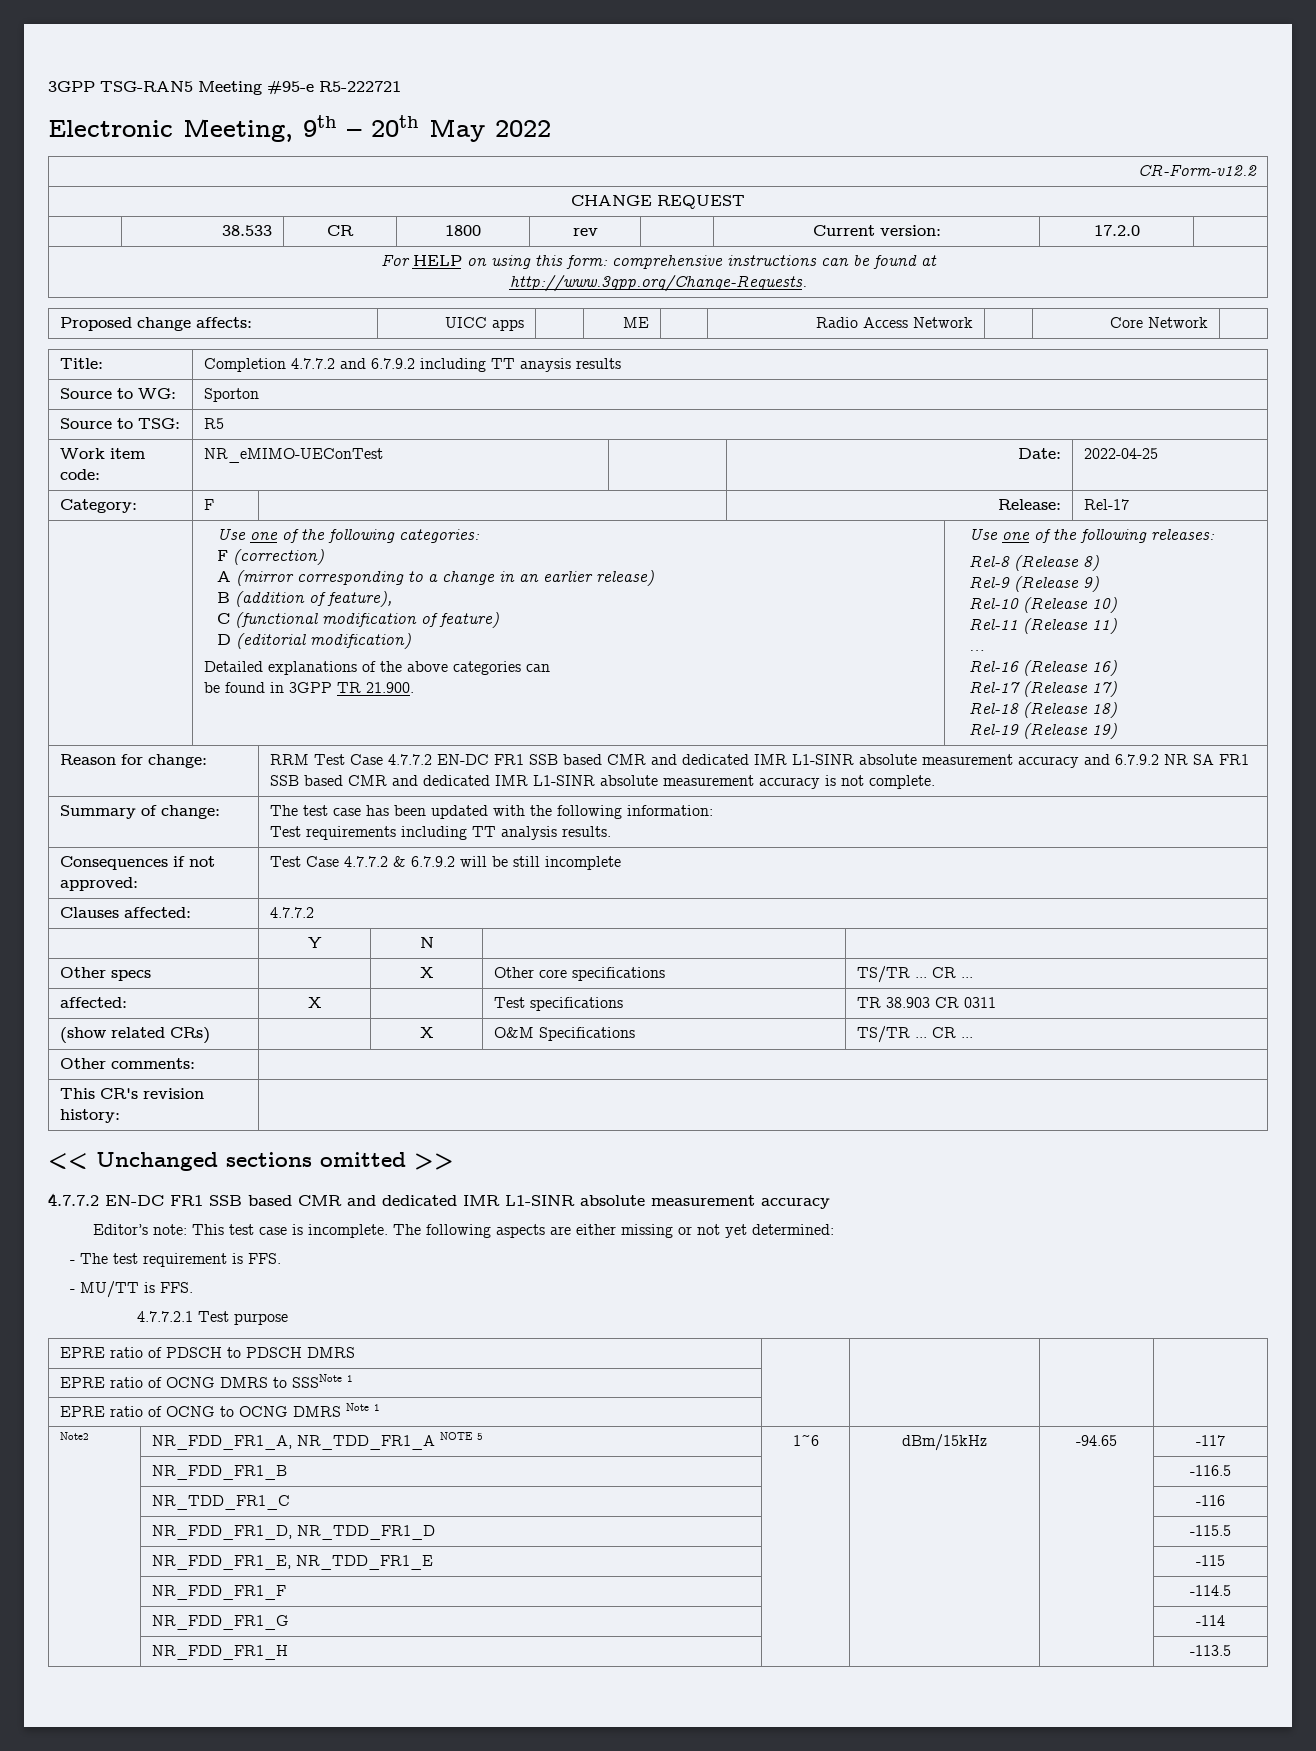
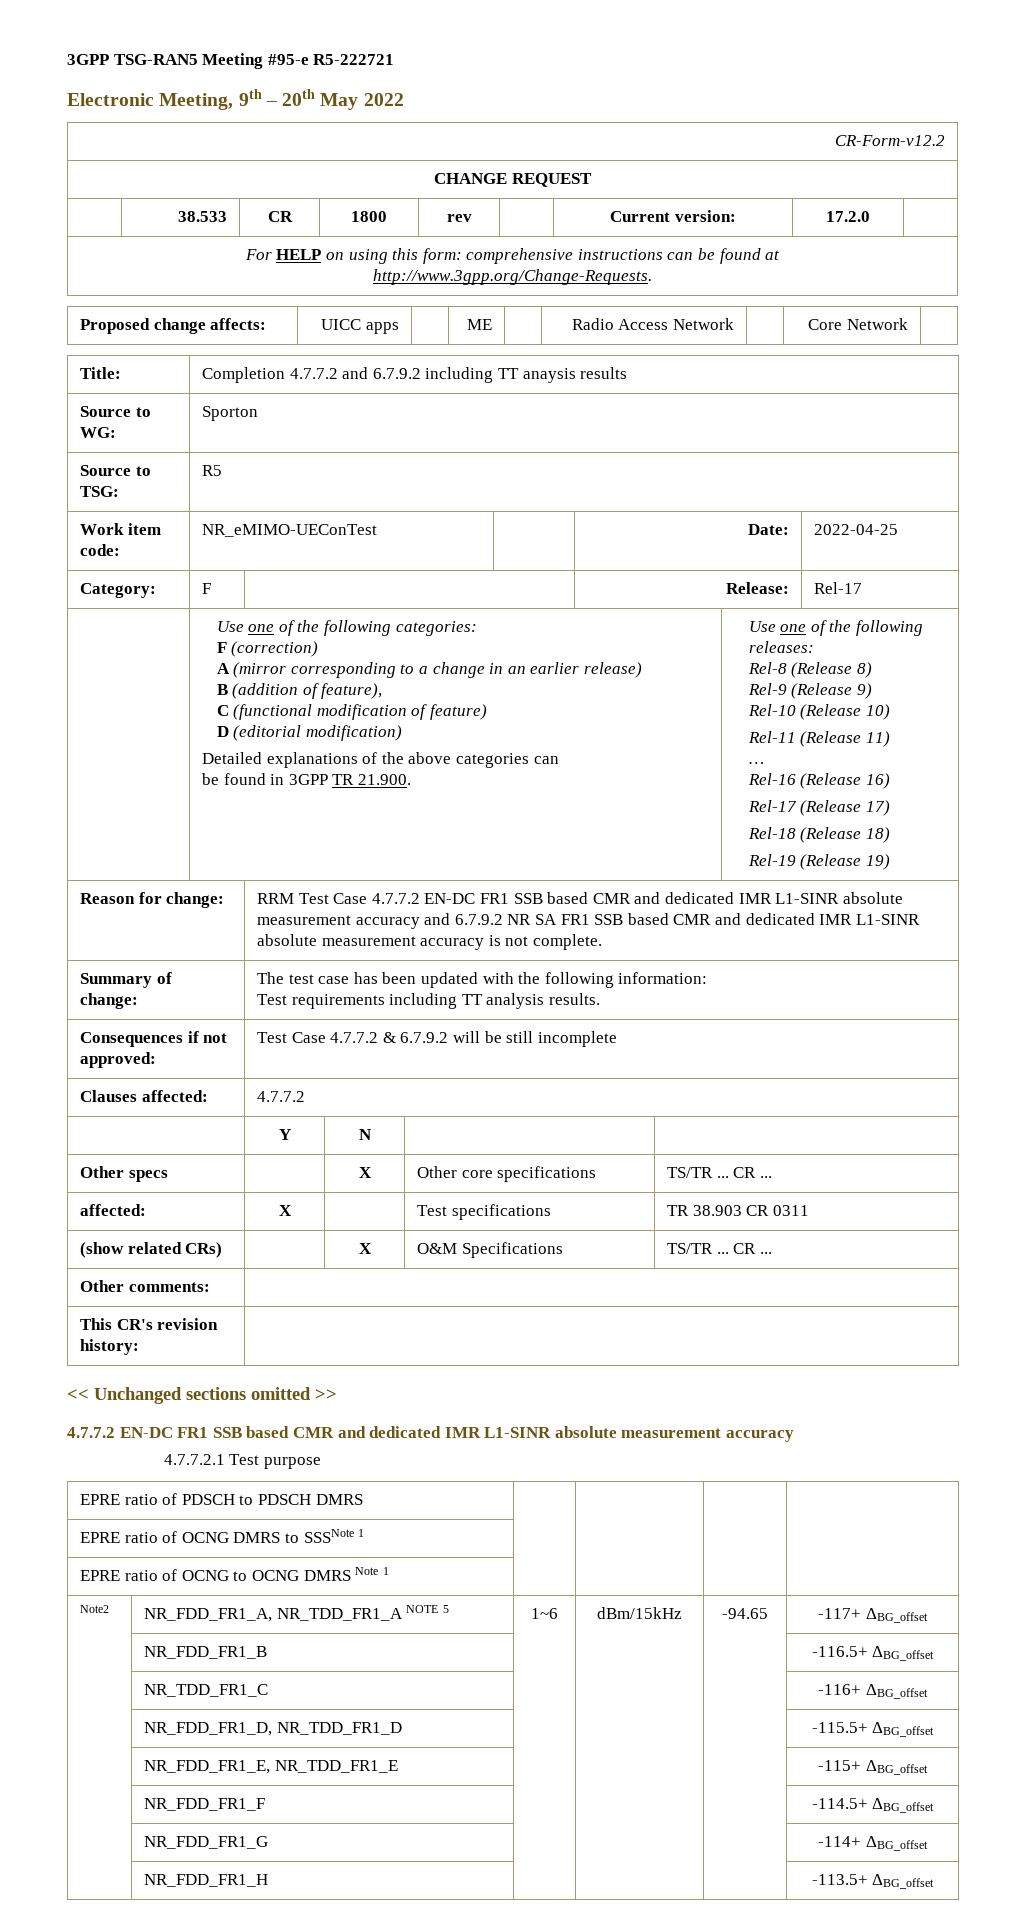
- Editor’s note: This test case is incomplete. The following aspects are either missing or not yet determined:
- - The test requirement is FFS.
- - MU/TT is FFS.
- Note2 | NR_FDD_FR1_A, NR_TDD_FR1_A NOTE 5 | 1~6 | dBm/15kHz | -94.65 | -117
+ Note2 | NR_FDD_FR1_A, NR_TDD_FR1_A NOTE 5 | 1~6 | dBm/15kHz | -94.65 | -117+ ΔBG_offset
- | NR_FDD_FR1_B | | | | -116.5
+ | NR_FDD_FR1_B | | | | -116.5+ ΔBG_offset
- | NR_TDD_FR1_C | | | | -116
+ | NR_TDD_FR1_C | | | | -116+ ΔBG_offset
- | NR_FDD_FR1_D, NR_TDD_FR1_D | | | | -115.5
+ | NR_FDD_FR1_D, NR_TDD_FR1_D | | | | -115.5+ ΔBG_offset
- | NR_FDD_FR1_E, NR_TDD_FR1_E | | | | -115
+ | NR_FDD_FR1_E, NR_TDD_FR1_E | | | | -115+ ΔBG_offset
- | NR_FDD_FR1_F | | | | -114.5
+ | NR_FDD_FR1_F | | | | -114.5+ ΔBG_offset
- | NR_FDD_FR1_G | | | | -114
+ | NR_FDD_FR1_G | | | | -114+ ΔBG_offset
- | NR_FDD_FR1_H | | | | -113.5
+ | NR_FDD_FR1_H | | | | -113.5+ ΔBG_offset

